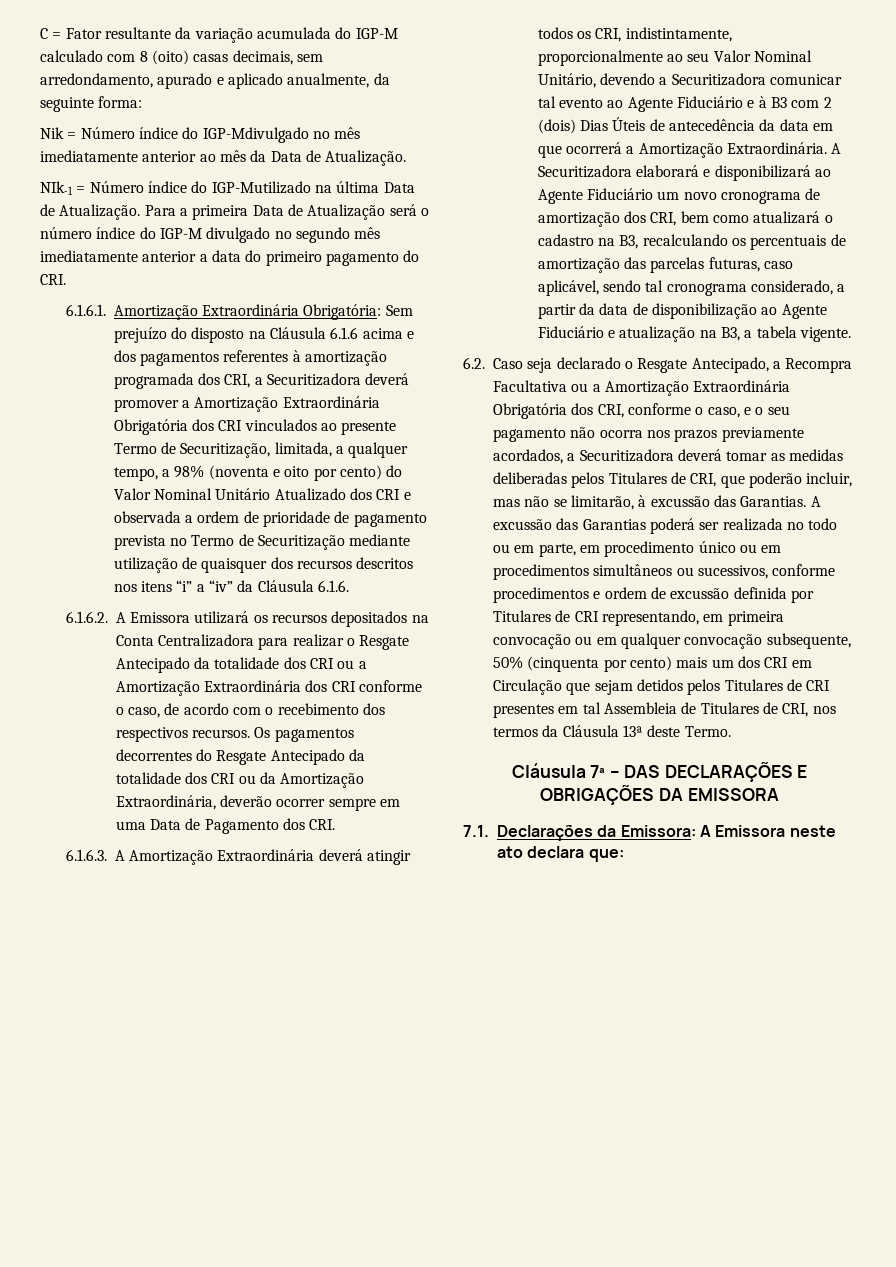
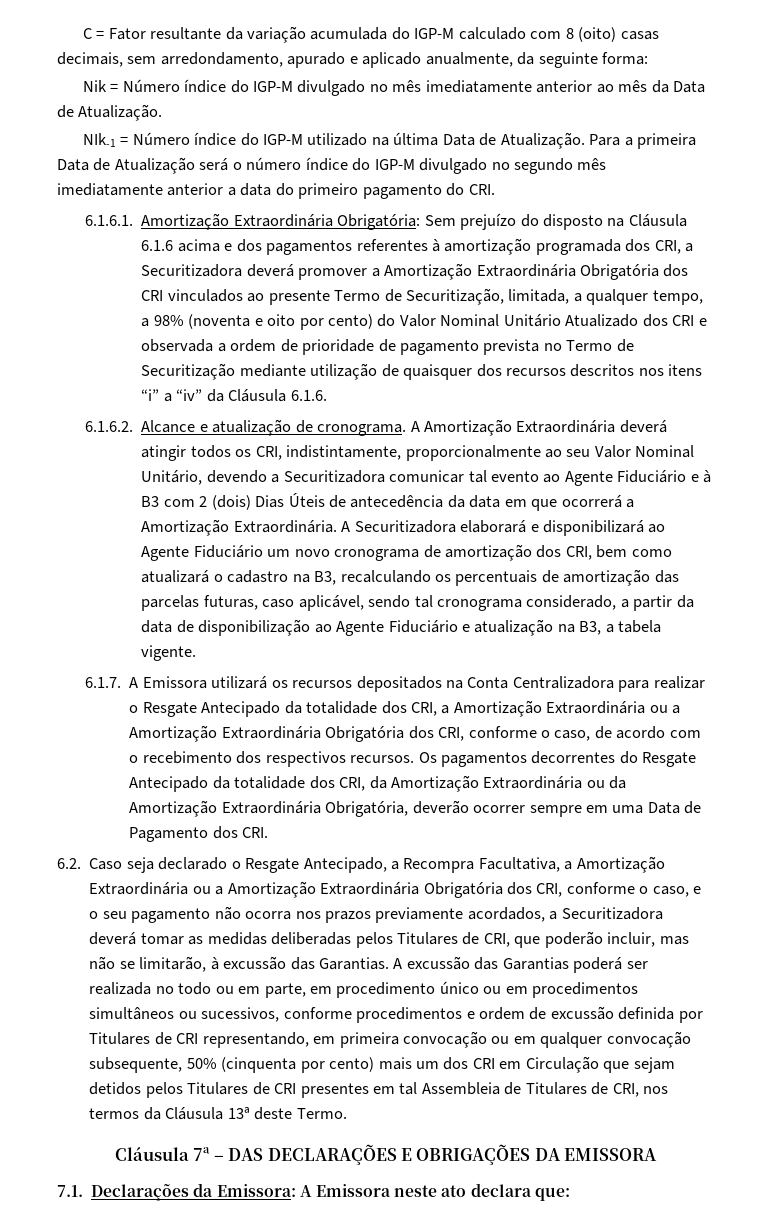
- Nik = Número índice do IGP-Mdivulgado no mês imediatamente anterior ao mês da Data de Atualização.
+ Nik = Número índice do IGP-M divulgado no mês imediatamente anterior ao mês da Data de Atualização.
- NIk-1 = Número índice do IGP-Mutilizado na última Data de Atualização.
+ NIk-1 = Número índice do IGP-M utilizado na última Data de Atualização.
- 6.1.6.2. A Emissora utilizará os recursos depositados na Conta Centralizadora para realizar o Resgate Antecipado da totalidade dos CRI ou a Amortização Extraordinária dos CRI conforme o caso, de acordo com o recebimento dos respectivos recursos. Os pagamentos decorrentes do Resgate Antecipado da totalidade dos CRI ou da Amortização Extraordinária, deverão ocorrer sempre em uma Data de Pagamento dos CRI.
- 6.1.6.3. A Amortização Extraordinária deverá atingir todos os CRI, indistintamente, proporcionalmente ao seu Valor Nominal Unitário, devendo a Securitizadora comunicar tal evento ao Agente Fiduciário e à B3 com 2 (dois) Dias Úteis de antecedência da data em que ocorrerá a Amortização Extraordinária.
+ 6.1.6.2. Alcance e atualização de cronograma. A Amortização Extraordinária deverá atingir todos os CRI, indistintamente, proporcionalmente ao seu Valor Nominal Unitário, devendo a Securitizadora comunicar tal evento ao Agente Fiduciário e à B3 com 2 (dois) Dias Úteis de antecedência da data em que ocorrerá a Amortização Extraordinária.
+ 6.1.7. A Emissora utilizará os recursos depositados na Conta Centralizadora para realizar o Resgate Antecipado da totalidade dos CRI, a Amortização Extraordinária ou a Amortização Extraordinária Obrigatória dos CRI, conforme o caso, de acordo com o recebimento dos respectivos recursos. Os pagamentos decorrentes do Resgate Antecipado da totalidade dos CRI, da Amortização Extraordinária ou da Amortização Extraordinária Obrigatória, deverão ocorrer sempre em uma Data de Pagamento dos CRI.
- 6.2. Caso seja declarado o Resgate Antecipado, a Recompra Facultativa ou a Amortização Extraordinária Obrigatória dos CRI, conforme o caso, e o seu pagamento não ocorra nos prazos previamente acordados, a Securitizadora deverá tomar as medidas deliberadas pelos Titulares de CRI, que poderão incluir, mas não se limitarão, à excussão das Garantias.
+ 6.2. Caso seja declarado o Resgate Antecipado, a Recompra Facultativa, a Amortização Extraordinária ou a Amortização Extraordinária Obrigatória dos CRI, conforme o caso, e o seu pagamento não ocorra nos prazos previamente acordados, a Securitizadora deverá tomar as medidas deliberadas pelos Titulares de CRI, que poderão incluir, mas não se limitarão, à excussão das Garantias.

